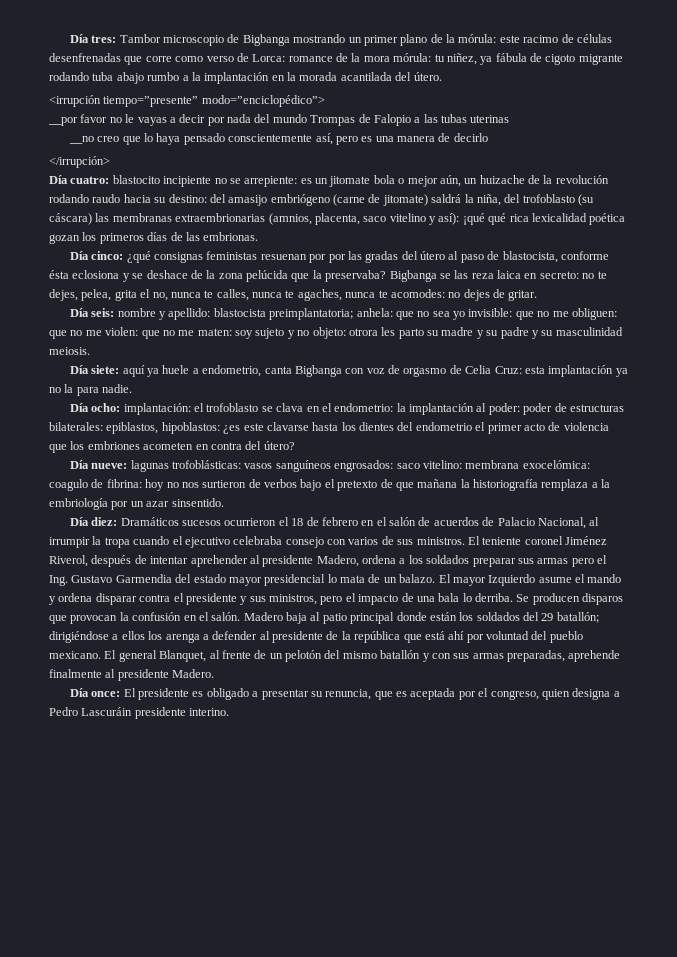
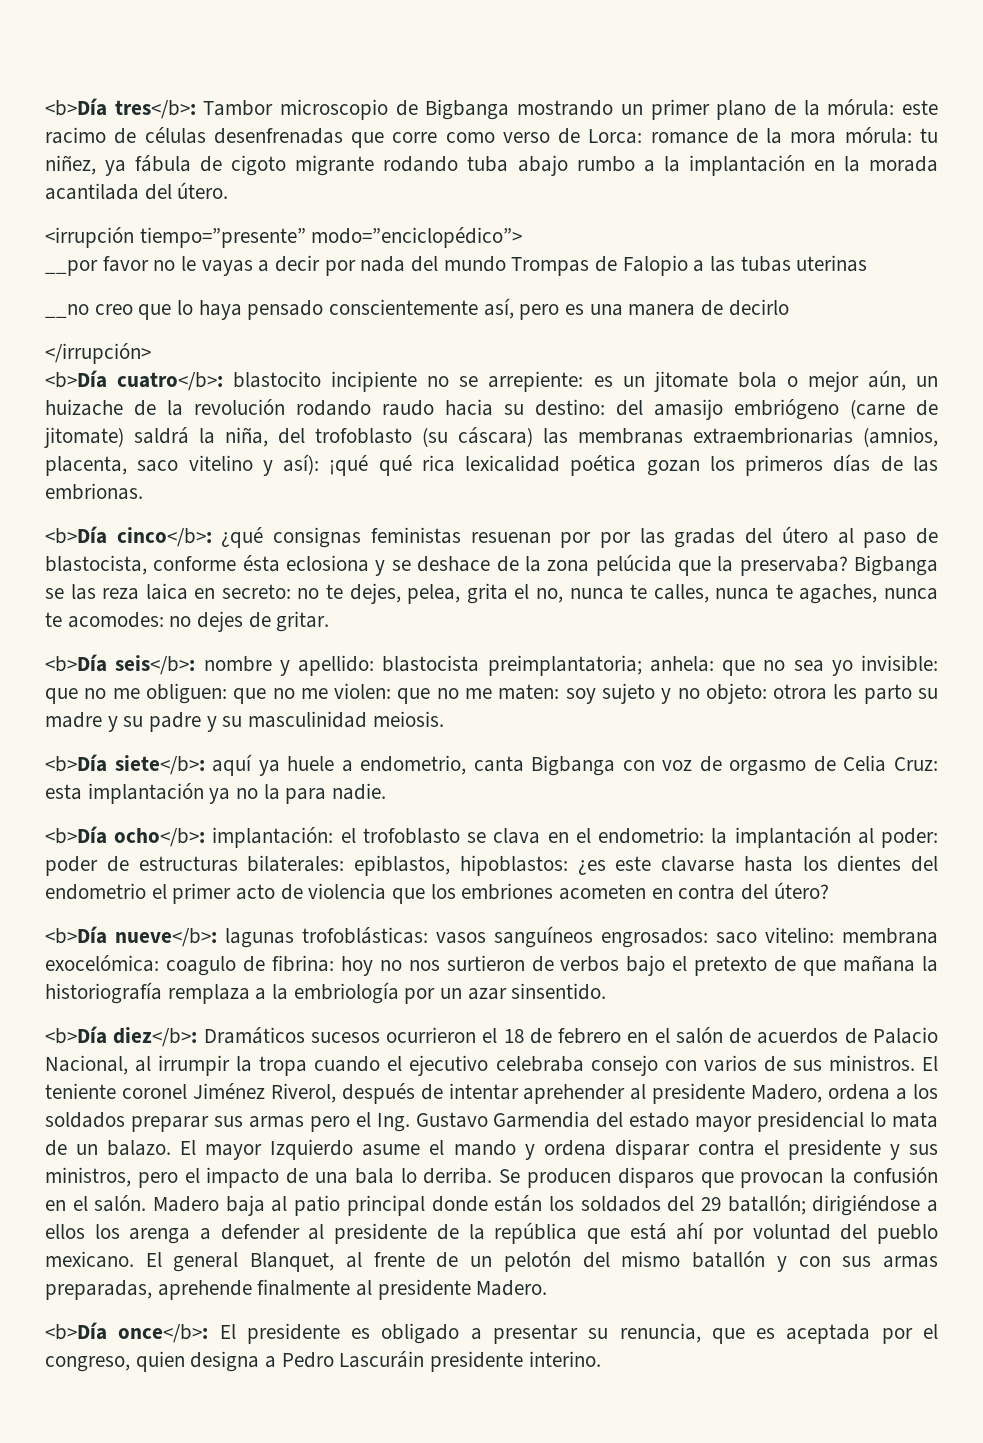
- Día tres: Tambor microscopio de Bigbanga mostrando un primer plano de la mórula: este racimo de células desenfrenadas que corre como verso de Lorca: romance de la mora mórula: tu niñez, ya fábula de cigoto migrante rodando tuba abajo rumbo a la implantación en la morada acantilada del útero.
+ <b>Día tres</b>: Tambor microscopio de Bigbanga mostrando un primer plano de la mórula: este racimo de células desenfrenadas que corre como verso de Lorca: romance de la mora mórula: tu niñez, ya fábula de cigoto migrante rodando tuba abajo rumbo a la implantación en la morada acantilada del útero.
- Día cuatro: blastocito incipiente no se arrepiente: es un jitomate bola o mejor aún, un huizache de la revolución rodando raudo hacia su destino: del amasijo embriógeno (carne de jitomate) saldrá la niña, del trofoblasto (su cáscara) las membranas extraembrionarias (amnios, placenta, saco vitelino y así): ¡qué qué rica lexicalidad poética gozan los primeros días de las embrionas.
+ <b>Día cuatro</b>: blastocito incipiente no se arrepiente: es un jitomate bola o mejor aún, un huizache de la revolución rodando raudo hacia su destino: del amasijo embriógeno (carne de jitomate) saldrá la niña, del trofoblasto (su cáscara) las membranas extraembrionarias (amnios, placenta, saco vitelino y así): ¡qué qué rica lexicalidad poética gozan los primeros días de las embrionas.
- Día cinco: ¿qué consignas feministas resuenan por por las gradas del útero al paso de blastocista, conforme ésta eclosiona y se deshace de la zona pelúcida que la preservaba?
+ <b>Día cinco</b>: ¿qué consignas feministas resuenan por por las gradas del útero al paso de blastocista, conforme ésta eclosiona y se deshace de la zona pelúcida que la preservaba?
- Día seis: nombre y apellido: blastocista preimplantatoria; anhela: que no sea yo invisible: que no me obliguen: que no me violen: que no me maten: soy sujeto y no objeto: otrora les parto su madre y su padre y su masculinidad meiosis.
+ <b>Día seis</b>: nombre y apellido: blastocista preimplantatoria; anhela: que no sea yo invisible: que no me obliguen: que no me violen: que no me maten: soy sujeto y no objeto: otrora les parto su madre y su padre y su masculinidad meiosis.
- Día siete: aquí ya huele a endometrio, canta Bigbanga con voz de orgasmo de Celia Cruz: esta implantación ya no la para nadie.
+ <b>Día siete</b>: aquí ya huele a endometrio, canta Bigbanga con voz de orgasmo de Celia Cruz: esta implantación ya no la para nadie.
- Día ocho: implantación: el trofoblasto se clava en el endometrio: la implantación al poder: poder de estructuras bilaterales: epiblastos, hipoblastos: ¿es este clavarse hasta los dientes del endometrio el primer acto de violencia que los embriones acometen en contra del útero?
+ <b>Día ocho</b>: implantación: el trofoblasto se clava en el endometrio: la implantación al poder: poder de estructuras bilaterales: epiblastos, hipoblastos: ¿es este clavarse hasta los dientes del endometrio el primer acto de violencia que los embriones acometen en contra del útero?
- Día nueve: lagunas trofoblásticas: vasos sanguíneos engrosados: saco vitelino: membrana exocelómica: coagulo de fibrina: hoy no nos surtieron de verbos bajo el pretexto de que mañana la historiografía remplaza a la embriología por un azar sinsentido.
+ <b>Día nueve</b>: lagunas trofoblásticas: vasos sanguíneos engrosados: saco vitelino: membrana exocelómica: coagulo de fibrina: hoy no nos surtieron de verbos bajo el pretexto de que mañana la historiografía remplaza a la embriología por un azar sinsentido.
- Día diez: Dramáticos sucesos ocurrieron el 18 de febrero en el salón de acuerdos de Palacio Nacional, al irrumpir la tropa cuando el ejecutivo celebraba consejo con varios de sus ministros.
+ <b>Día diez</b>: Dramáticos sucesos ocurrieron el 18 de febrero en el salón de acuerdos de Palacio Nacional, al irrumpir la tropa cuando el ejecutivo celebraba consejo con varios de sus ministros.
- Día once: El presidente es obligado a presentar su renuncia, que es aceptada por el congreso, quien designa a Pedro Lascuráin presidente interino.
+ <b>Día once</b>: El presidente es obligado a presentar su renuncia, que es aceptada por el congreso, quien designa a Pedro Lascuráin presidente interino.

